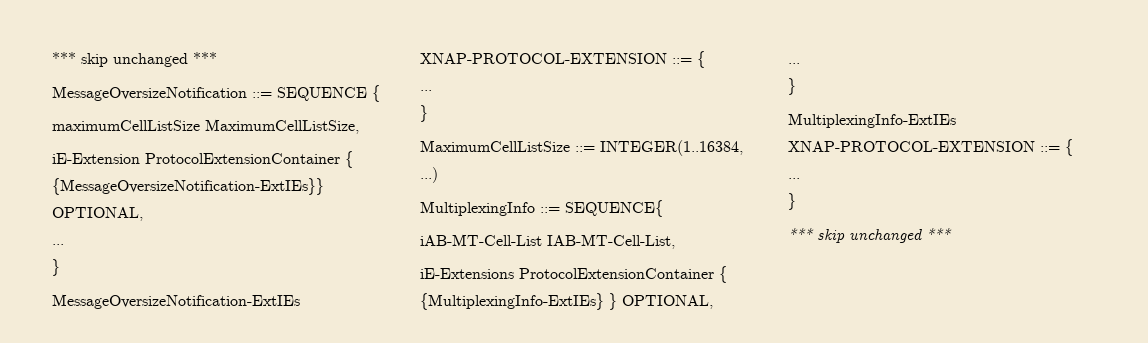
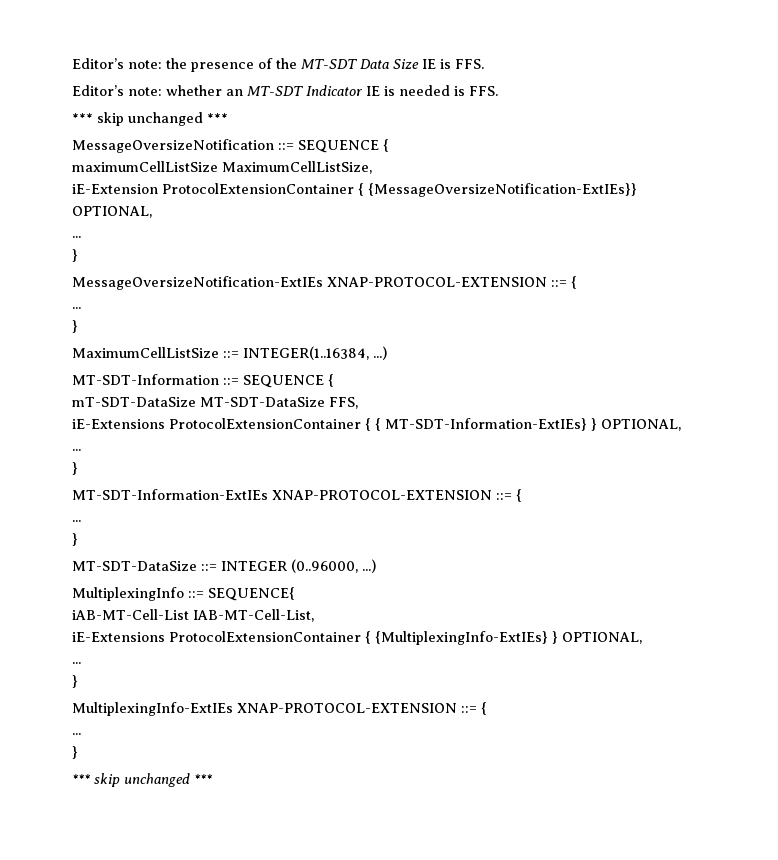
+ Editor’s note: the presence of the MT-SDT Data Size IE is FFS.
+ Editor’s note: whether an MT-SDT Indicator IE is needed is FFS.
+ MT-SDT-Information ::= SEQUENCE {
+ mT-SDT-DataSize MT-SDT-DataSize FFS,
+ iE-Extensions ProtocolExtensionContainer { { MT-SDT-Information-ExtIEs} } OPTIONAL,
+ ...
+ }
+ MT-SDT-Information-ExtIEs XNAP-PROTOCOL-EXTENSION ::= {
+ ...
+ }
+ MT-SDT-DataSize ::= INTEGER (0..96000, ...)

